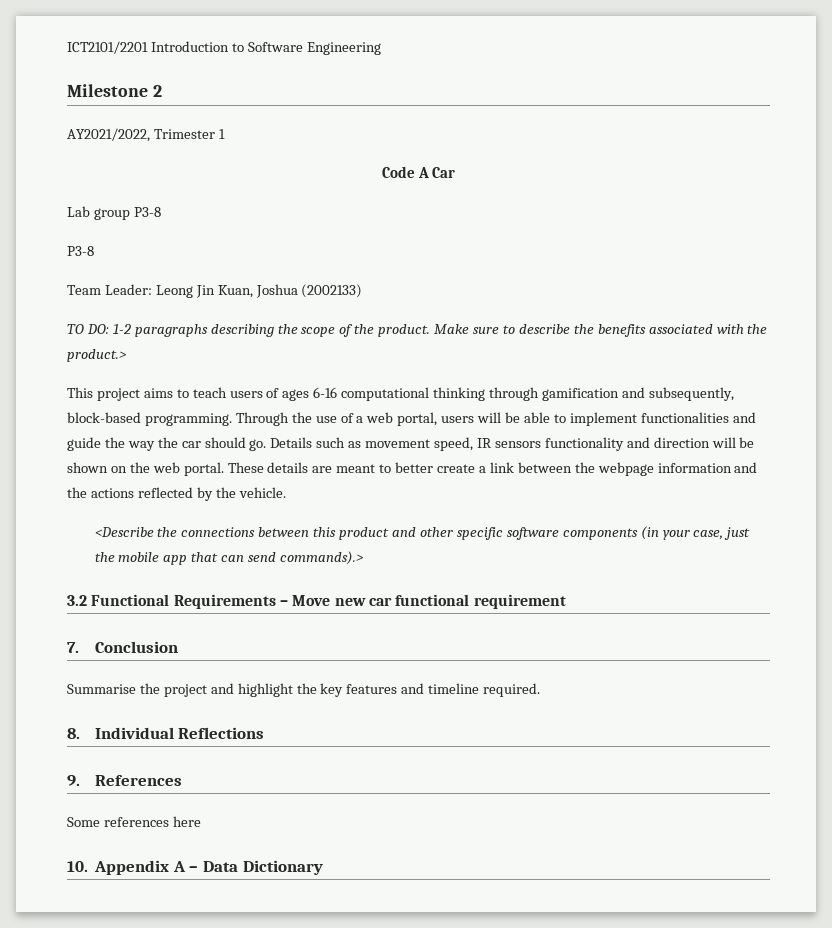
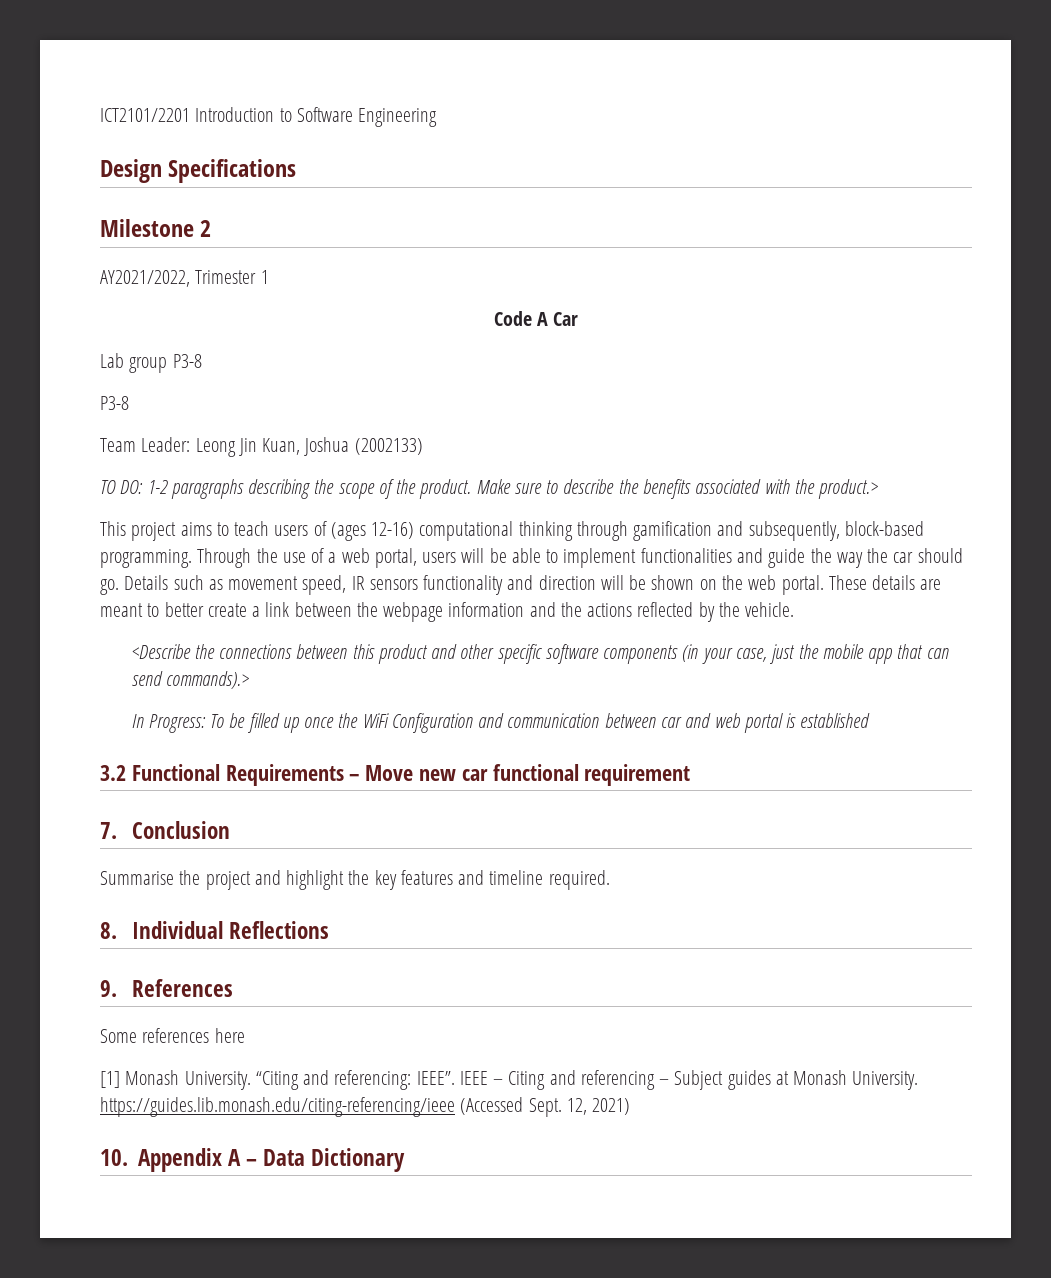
+ Design Specifications
- This project aims to teach users of ages 6-16 computational thinking through gamification and subsequently, block-based programming.
+ This project aims to teach users of (ages 12-16) computational thinking through gamification and subsequently, block-based programming.
+ In Progress: To be filled up once the WiFi Configuration and communication between car and web portal is established
+ [1] Monash University. “Citing and referencing: IEEE”. IEEE – Citing and referencing – Subject guides at Monash University. https://guides.lib.monash.edu/citing-referencing/ieee (Accessed Sept. 12, 2021)

